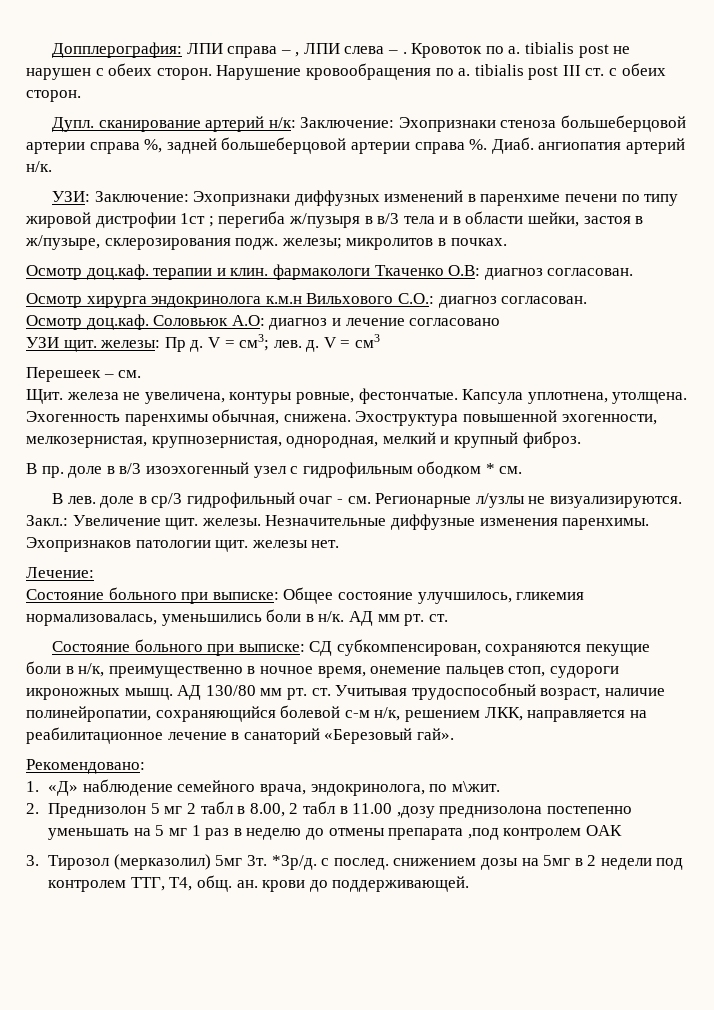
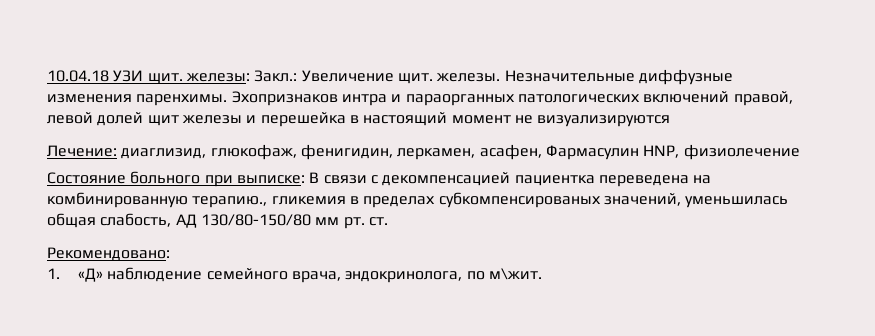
- Допплерография: ЛПИ справа – , ЛПИ слева – . Кровоток по а. tibialis роst не нарушен с обеих сторон. Нарушение кровообращения по а. tibialis роst III ст. с обеих сторон.
- Дупл. сканирование артерий н/к: Заключение: Эхопризнаки стеноза большеберцовой артерии справа %, задней большеберцовой артерии справа %. Диаб. ангиопатия артерий н/к.
- УЗИ: Заключение: Эхопризнаки диффузных изменений в паренхиме печени по типу жировой дистрофии 1ст ; перегиба ж/пузыря в в/3 тела и в области шейки, застоя в ж/пузыре, склерозирования подж. железы; микролитов в почках.
- Осмотр доц.каф. терапии и клин. фармакологи Ткаченко О.В: диагноз согласован.
- Осмотр хирурга эндокринолога к.м.н Вильхового С.О.: диагноз согласован.
- Осмотр доц.каф. Соловьюк А.О: диагноз и лечение согласовано
- УЗИ щит. железы: Пр д. V = см3; лев. д. V = см3
- Перешеек – см.
- Щит. железа не увеличена, контуры ровные, фестончатые. Капсула уплотнена, утолщена. Эхогенность паренхимы обычная, снижена. Эхоструктура повышенной эхогенности, мелкозернистая, крупнозернистая, однородная, мелкий и крупный фиброз.
- В пр. доле в в/3 изоэхогенный узел с гидрофильным ободком * см.
- В лев. доле в ср/3 гидрофильный очаг - см. Регионарные л/узлы не визуализируются. Закл.: Увеличение щит. железы.
+ 10.04.18 УЗИ щит. железы: Закл.: Увеличение щит. железы.
- Эхопризнаков патологии щит. железы нет.
- Лечение:
- Состояние больного при выписке: Общее состояние улучшилось, гликемия нормализовалась, уменьшились боли в н/к. АД мм рт. ст.
- Состояние больного при выписке: СД субкомпенсирован, сохраняются пекущие боли в н/к, преимущественно в ночное время, онемение пальцев стоп, судороги икроножных мышц. АД 130/80 мм рт. ст. Учитывая трудоспособный возраст, наличие полинейропатии, сохраняющийся болевой с-м н/к, решением ЛКК, направляется на реабилитационное лечение в санаторий «Березовый гай».
+ Эхопризнаков интра и параорганных патологических включений правой, левой долей щит железы и перешейка в настоящий момент не визуализируются
+ Лечение: диаглизид, глюкофаж, фенигидин, леркамен, асафен, Фармасулин НNP, физиолечение
+ Состояние больного при выписке: В связи с декомпенсацией пациентка переведена на комбинированную терапию., гликемия в пределах субкомпенсированых значений, уменьшилась общая слабость, АД 130/80-150/80 мм рт. ст.
- 2. Преднизолон 5 мг 2 табл в 8.00, 2 табл в 11.00 ,дозу преднизолона постепенно уменьшать на 5 мг 1 раз в неделю до отмены препарата ,под контролем ОАК
- 3. Тирозол (мерказолил) 5мг 3т. *3р/д. с послед. снижением дозы на 5мг в 2 недели под контролем ТТГ, Т4, общ. ан. крови до поддерживающей.

